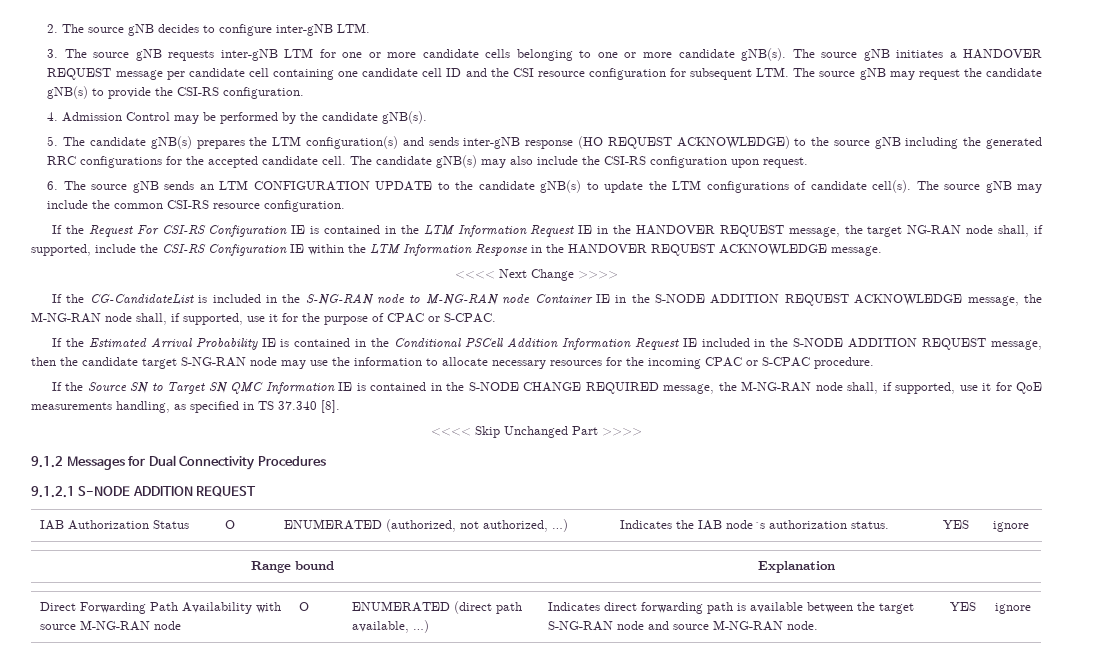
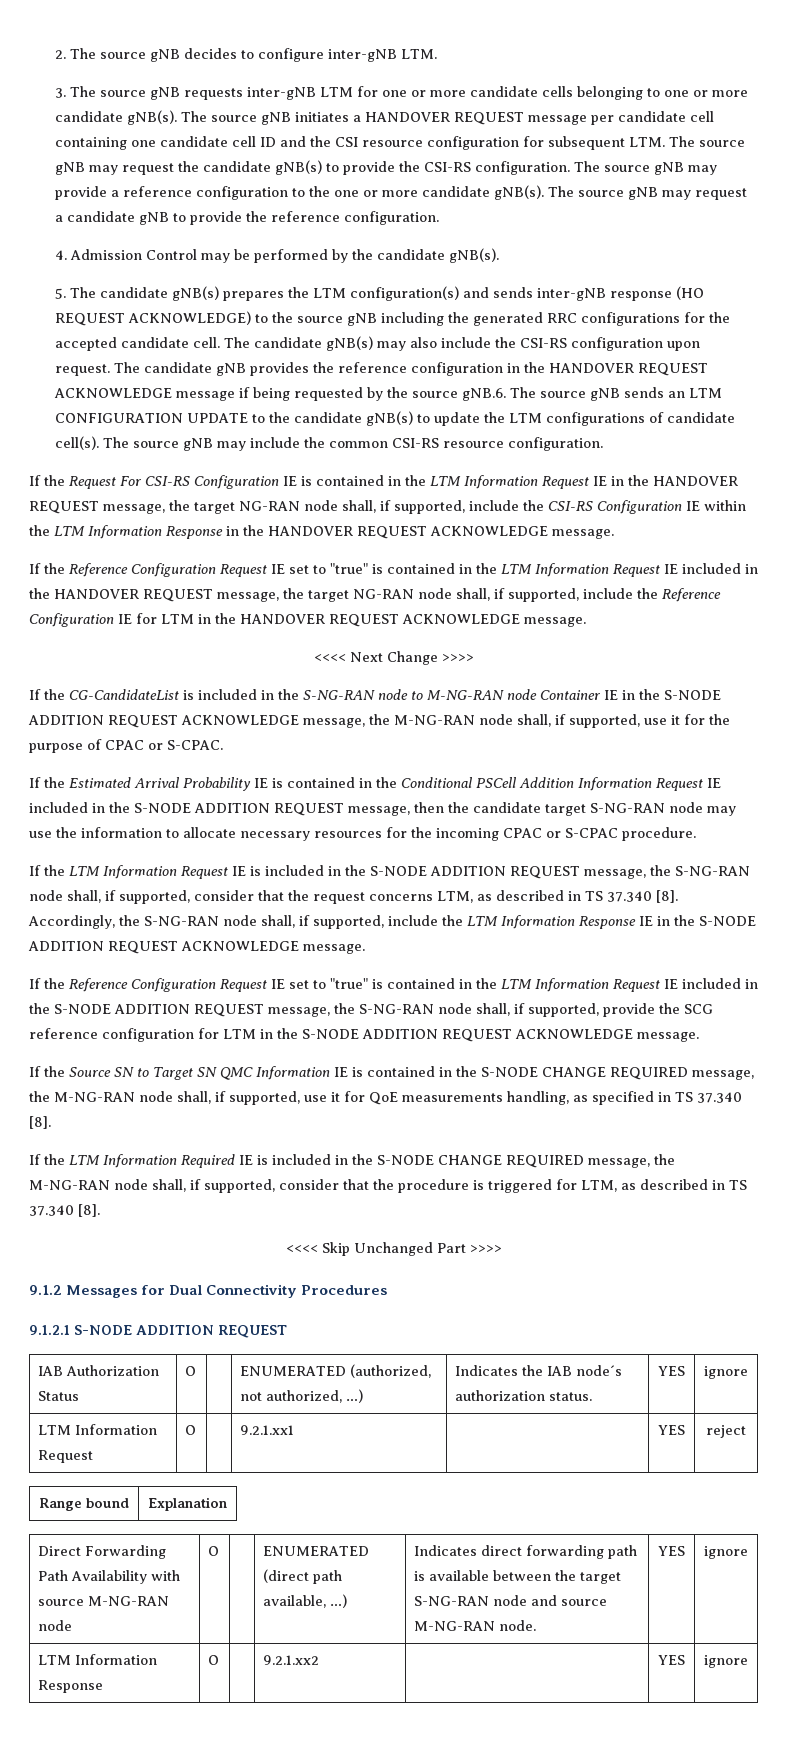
+ The source gNB may provide a reference configuration to the one or more candidate gNB(s). The source gNB may request a candidate gNB to provide the reference configuration.
- The candidate gNB(s) may also include the CSI-RS configuration upon request.
- 6. The source gNB sends an LTM CONFIGURATION UPDATE to the candidate gNB(s) to update the LTM configurations of candidate cell(s).
+ The candidate gNB(s) may also include the CSI-RS configuration upon request. The candidate gNB provides the reference configuration in the HANDOVER REQUEST ACKNOWLEDGE message if being requested by the source gNB.6. The source gNB sends an LTM CONFIGURATION UPDATE to the candidate gNB(s) to update the LTM configurations of candidate cell(s).
+ If the Reference Configuration Request IE set to "true" is contained in the LTM Information Request IE included in the HANDOVER REQUEST message, the target NG-RAN node shall, if supported, include the Reference Configuration IE for LTM in the HANDOVER REQUEST ACKNOWLEDGE message.
+ If the LTM Information Request IE is included in the S-NODE ADDITION REQUEST message, the S-NG-RAN node shall, if supported, consider that the request concerns LTM, as described in TS 37.340 [8]. Accordingly, the S-NG-RAN node shall, if supported, include the LTM Information Response IE in the S-NODE ADDITION REQUEST ACKNOWLEDGE message.
+ If the Reference Configuration Request IE set to "true" is contained in the LTM Information Request IE included in the S-NODE ADDITION REQUEST message, the S-NG-RAN node shall, if supported, provide the SCG reference configuration for LTM in the S-NODE ADDITION REQUEST ACKNOWLEDGE message.
+ If the LTM Information Required IE is included in the S-NODE CHANGE REQUIRED message, the M-NG-RAN node shall, if supported, consider that the procedure is triggered for LTM, as described in TS 37.340 [8].
+ LTM Information Request | O | | 9.2.1.xx1 | | YES | reject
+ LTM Information Response | O | | 9.2.1.xx2 | | YES | ignore

